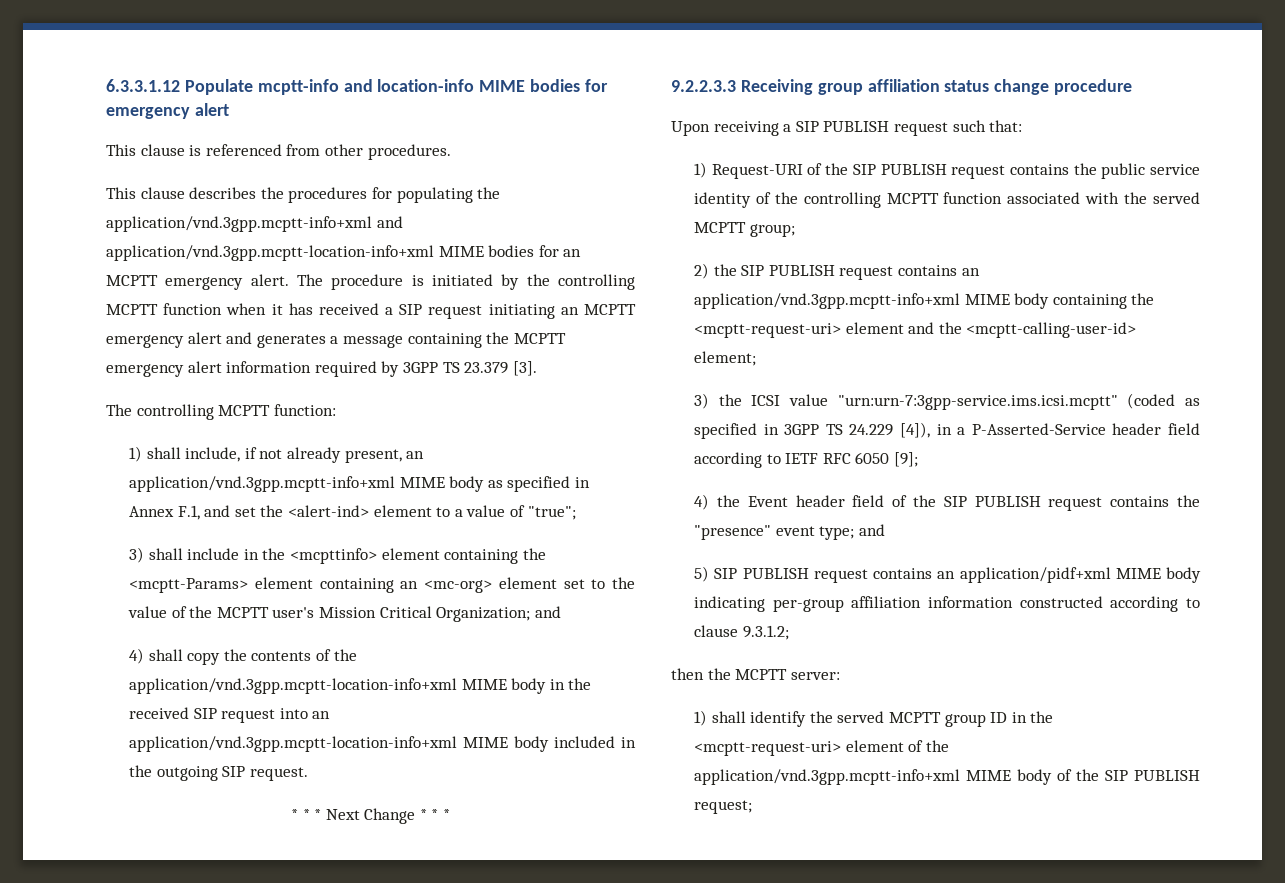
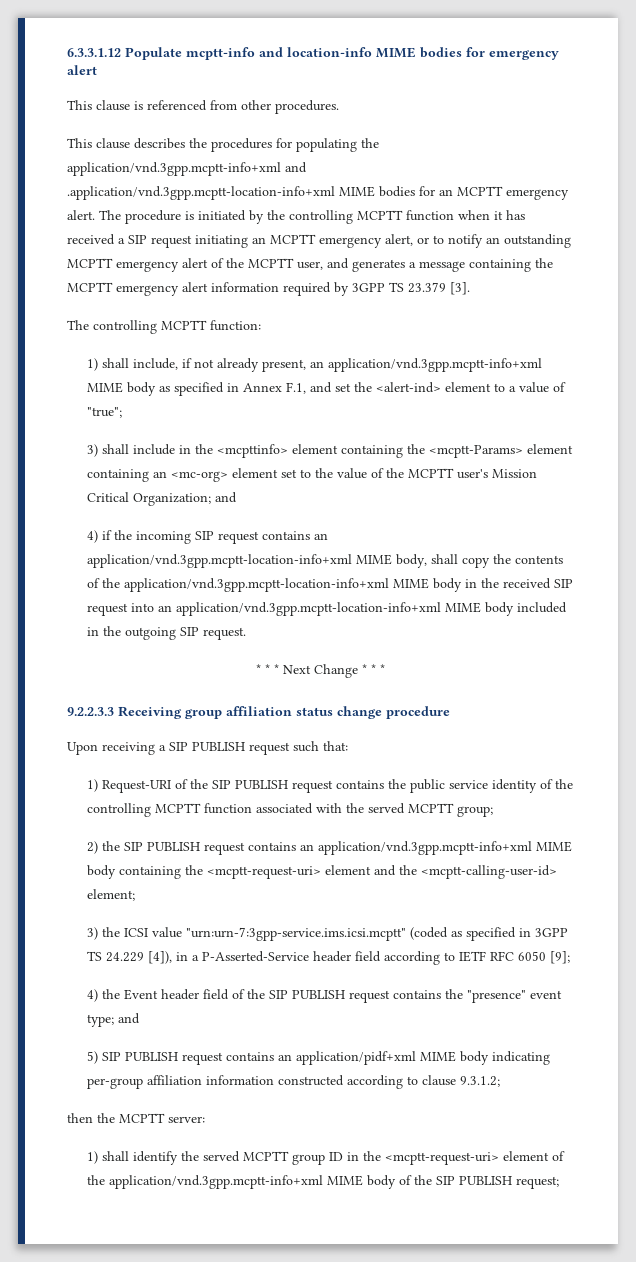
- This clause describes the procedures for populating the application/vnd.3gpp.mcptt-info+xml and application/vnd.3gpp.mcptt-location-info+xml MIME bodies for an MCPTT emergency alert.
+ This clause describes the procedures for populating the application/vnd.3gpp.mcptt-info+xml and .application/vnd.3gpp.mcptt-location-info+xml MIME bodies for an MCPTT emergency alert.
- The procedure is initiated by the controlling MCPTT function when it has received a SIP request initiating an MCPTT emergency alert and generates a message containing the MCPTT emergency alert information required by 3GPP TS 23.379 [3].
+ The procedure is initiated by the controlling MCPTT function when it has received a SIP request initiating an MCPTT emergency alert, or to notify an outstanding MCPTT emergency alert of the MCPTT user, and generates a message containing the MCPTT emergency alert information required by 3GPP TS 23.379 [3].
- 4) shall copy the contents of the application/vnd.3gpp.mcptt-location-info+xml MIME body in the received SIP request into an application/vnd.3gpp.mcptt-location-info+xml MIME body included in the outgoing SIP request.
+ 4) if the incoming SIP request contains an application/vnd.3gpp.mcptt-location-info+xml MIME body, shall copy the contents of the application/vnd.3gpp.mcptt-location-info+xml MIME body in the received SIP request into an application/vnd.3gpp.mcptt-location-info+xml MIME body included in the outgoing SIP request.

